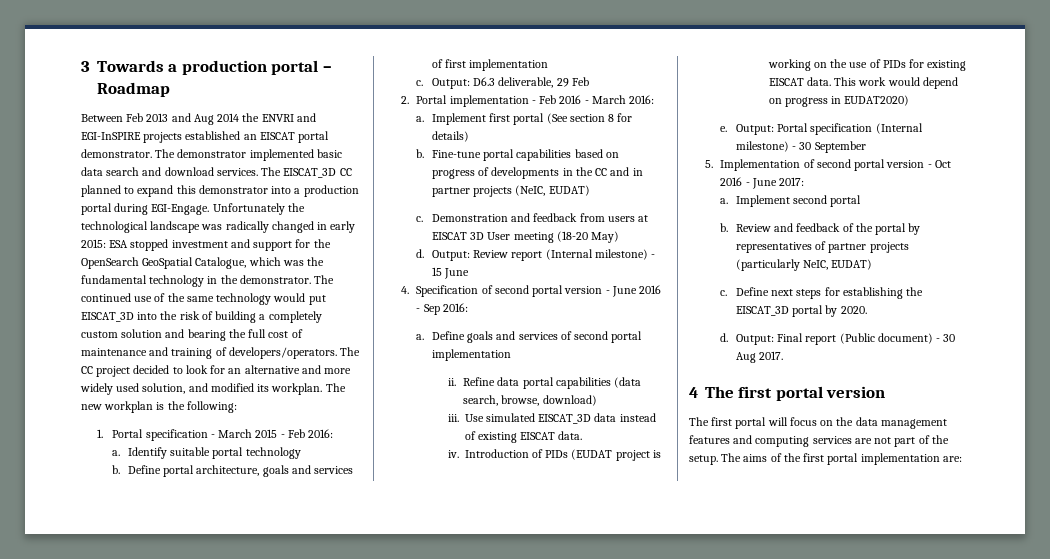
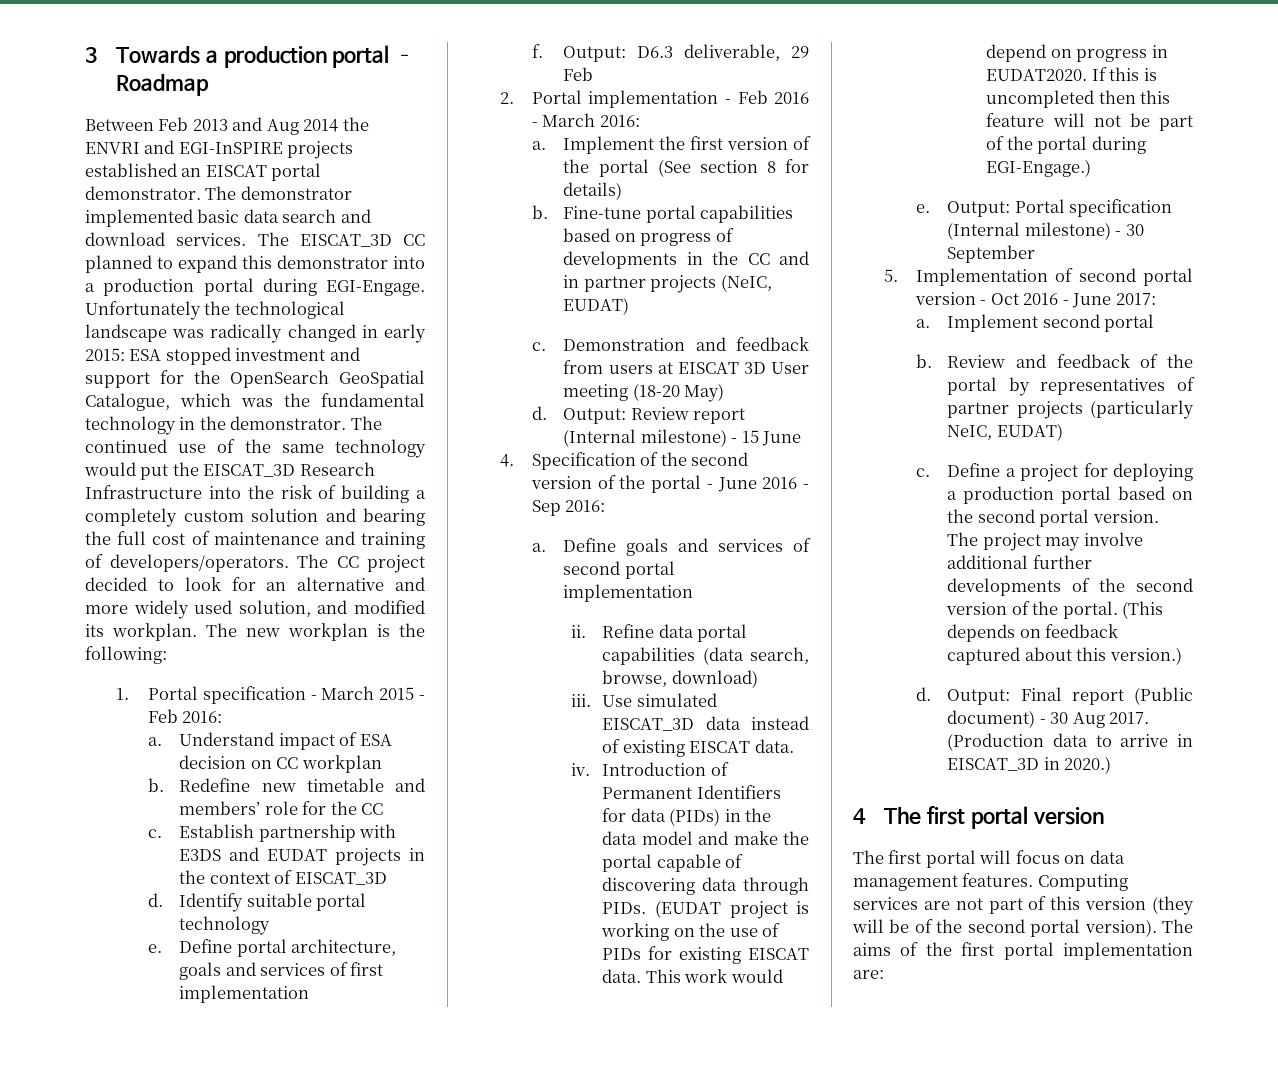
- The continued use of the same technology would put EISCAT_3D into the risk of building a completely custom solution and bearing the full cost of maintenance and training of developers/operators.
+ The continued use of the same technology would put the EISCAT_3D Research Infrastructure into the risk of building a completely custom solution and bearing the full cost of maintenance and training of developers/operators.
+ Understand impact of ESA decision on CC workplan
+ b. Redefine new timetable and members’ role for the CC
+ c. Establish partnership with E3DS and EUDAT projects in the context of EISCAT_3D
+ d.
  Identify suitable portal technology
- b.
+ e.
  Define portal architecture, goals and services of first implementation
- c.
+ f.
- Implement first portal (See section 8 for details)
+ Implement the first version of the portal (See section 8 for details)
- 4. Specification of second portal version - June 2016 - Sep 2016:
+ 4. Specification of the second version of the portal - June 2016 - Sep 2016:
- Introduction of PIDs (EUDAT project is working on the use of PIDs for existing EISCAT data.
+ Introduction of Permanent Identifiers for data (PIDs) in the data model and make the portal capable of discovering data through PIDs. (EUDAT project is working on the use of PIDs for existing EISCAT data.
- This work would depend on progress in EUDAT2020)
+ This work would depend on progress in EUDAT2020. If this is uncompleted then this feature will not be part of the portal during EGI-Engage.)
- Define next steps for establishing the EISCAT_3D portal by 2020.
+ Define a project for deploying a production portal based on the second portal version. The project may involve additional further developments of the second version of the portal. (This depends on feedback captured about this version.)
+ (Production data to arrive in EISCAT_3D in 2020.)
- The first portal will focus on the data management features and computing services are not part of the setup.
+ The first portal will focus on data management features. Computing services are not part of this version (they will be of the second portal version).

